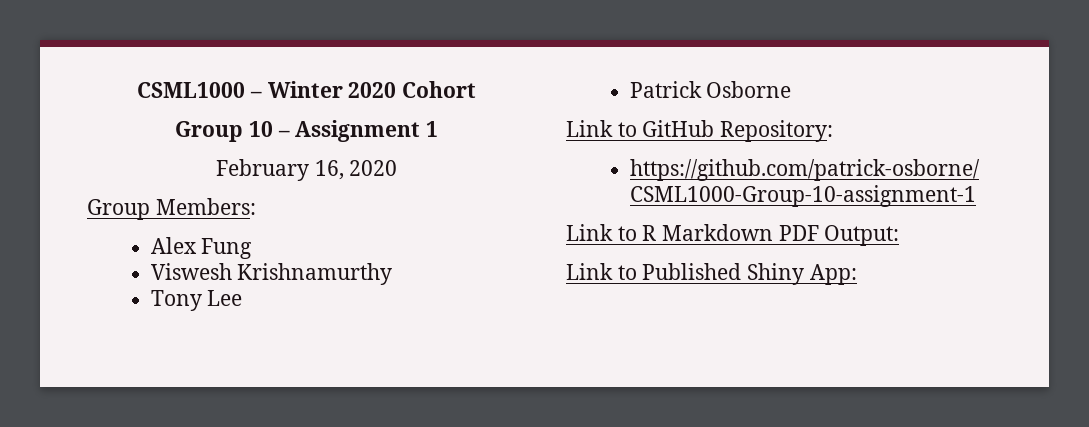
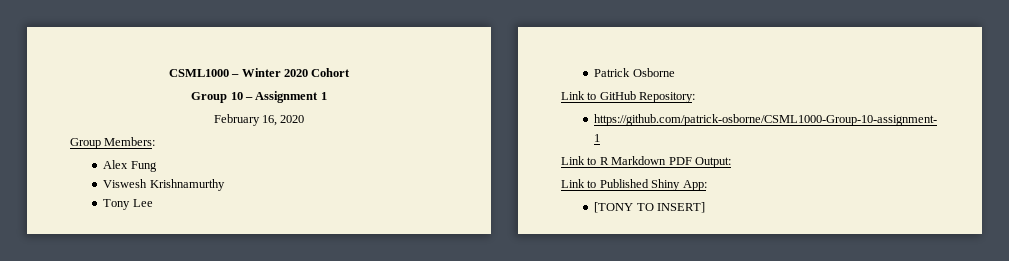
+ [TONY TO INSERT]

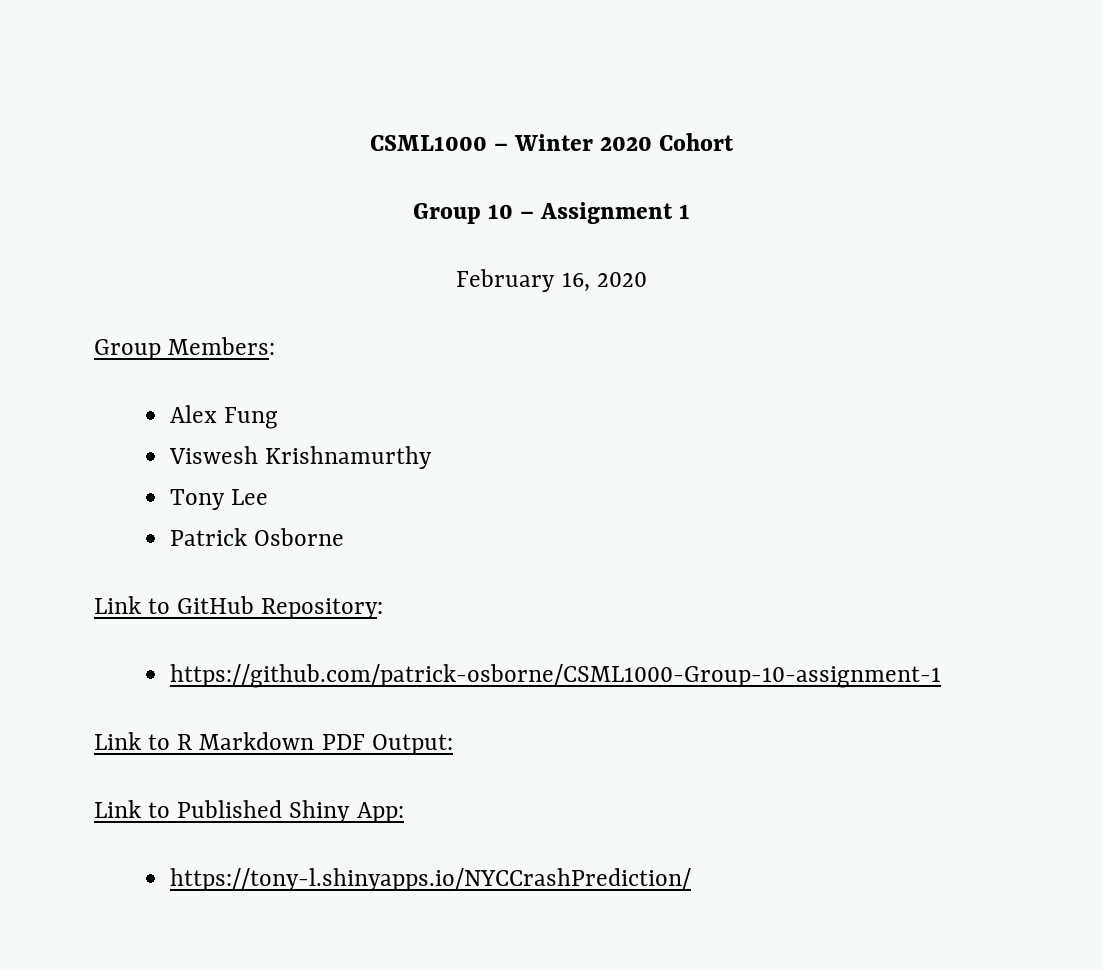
- [TONY TO INSERT]
+ https://tony-l.shinyapps.io/NYCCrashPrediction/

